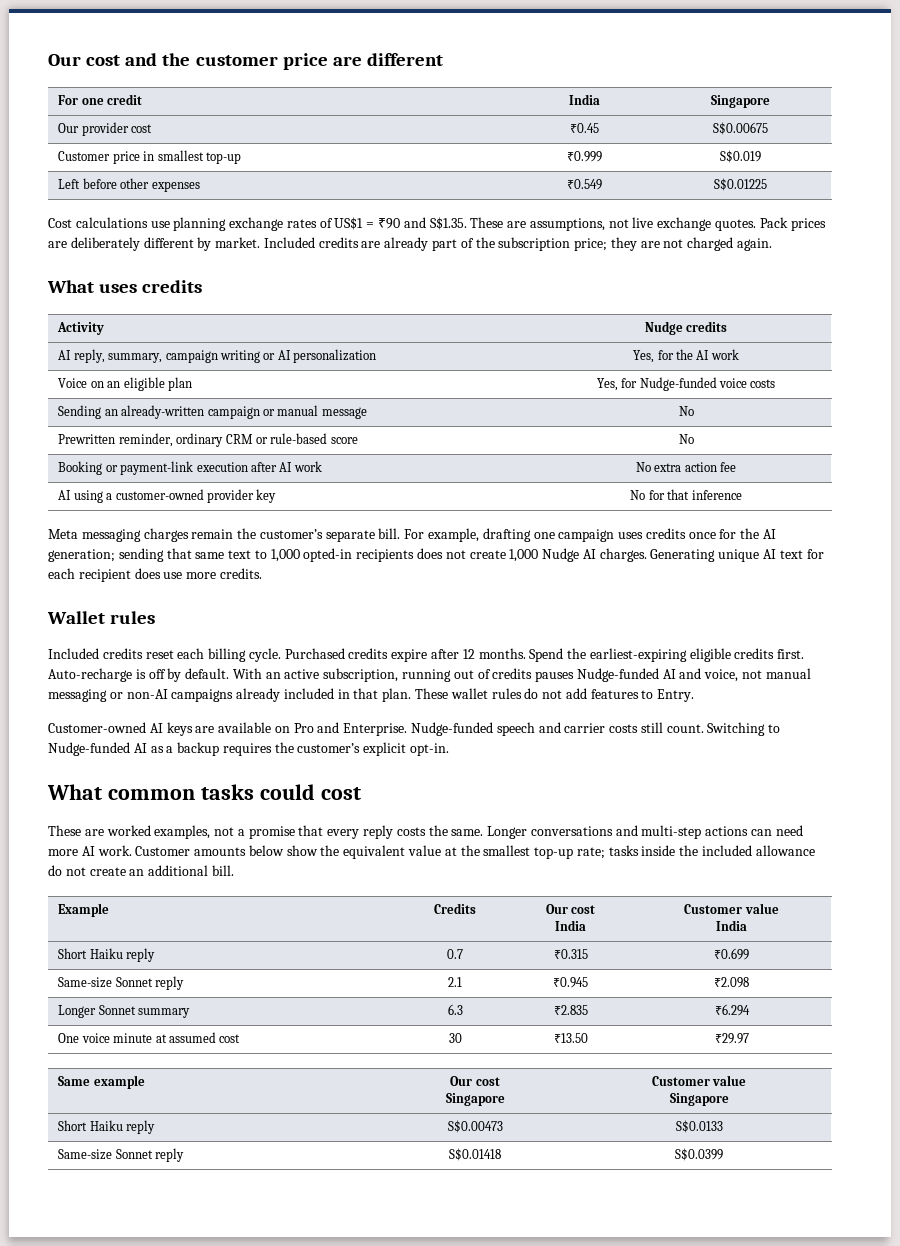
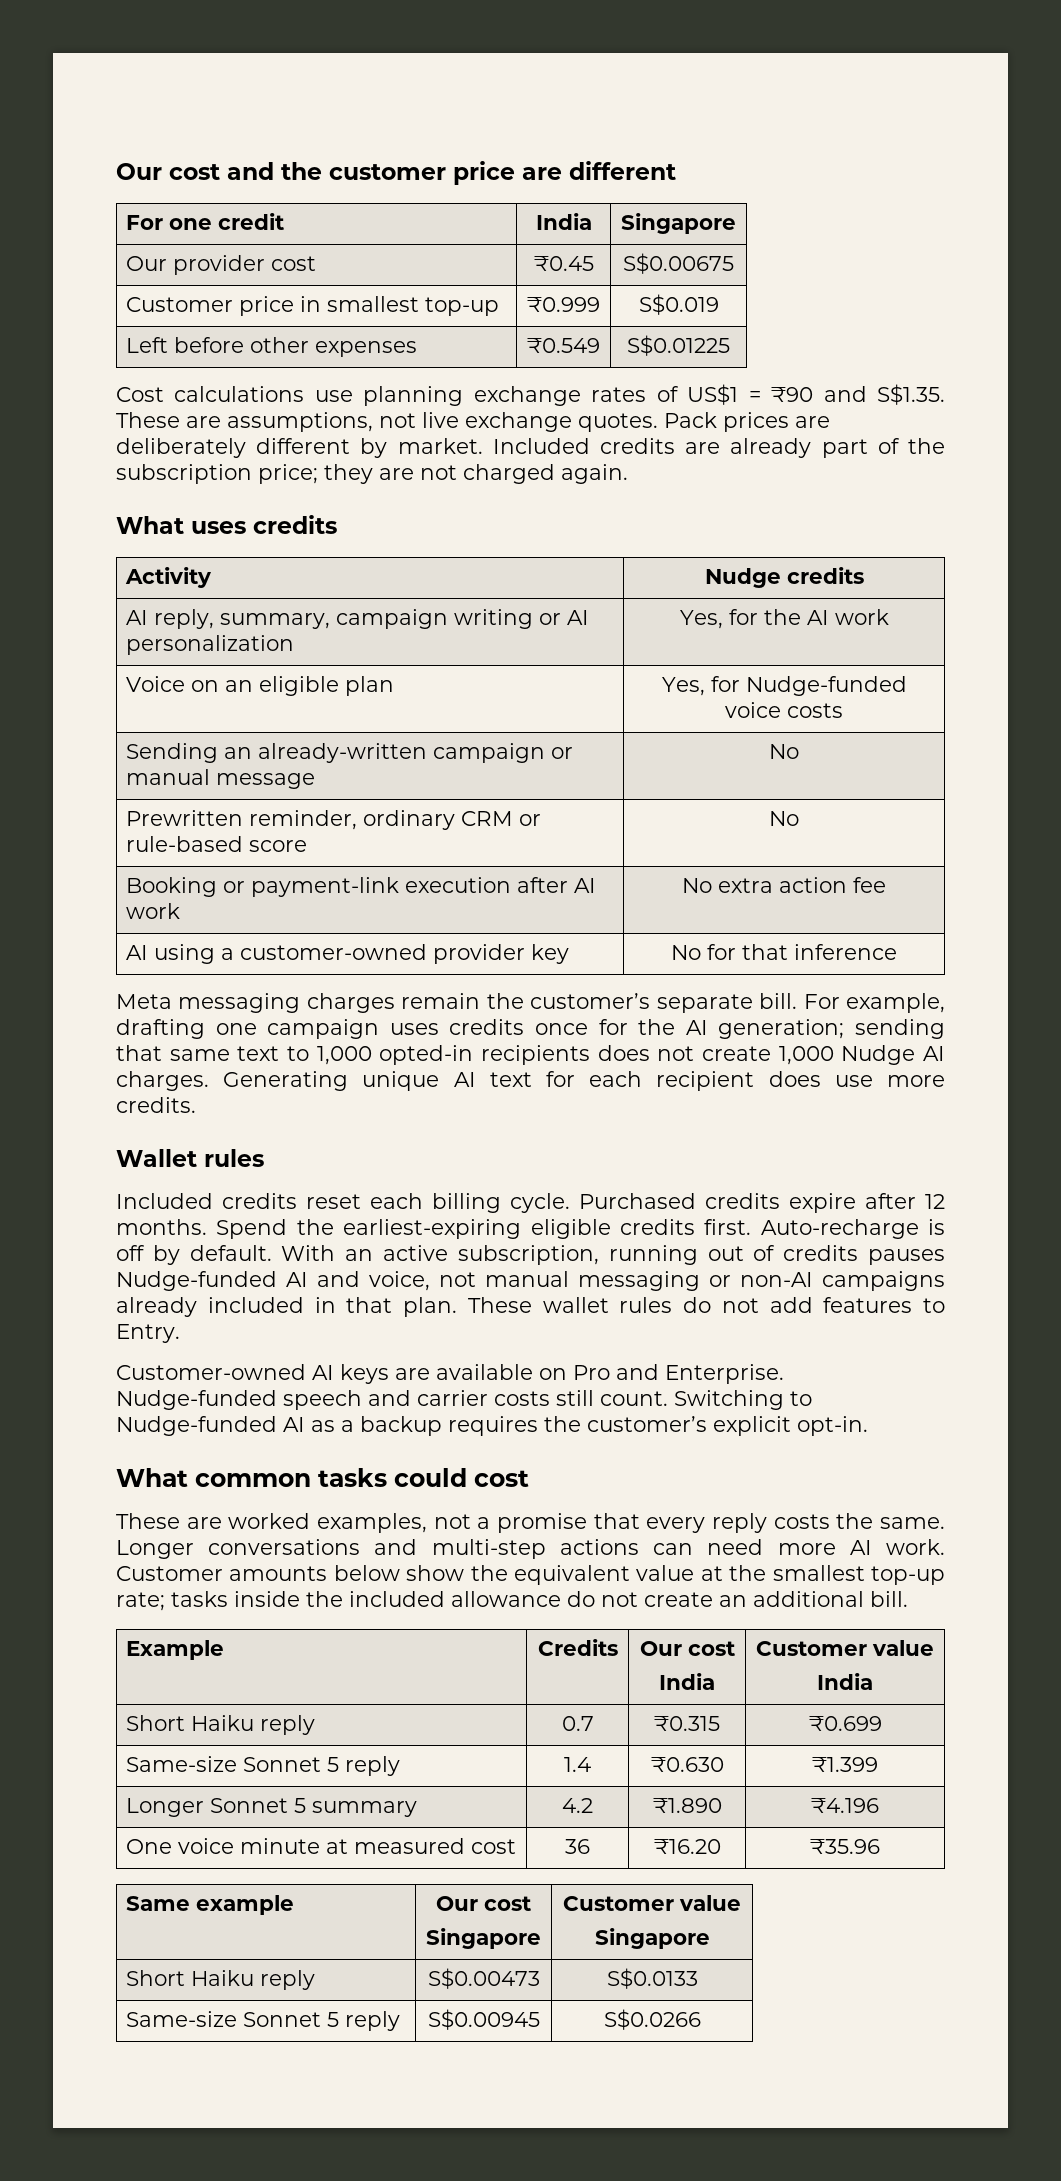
- Same-size Sonnet reply | 2.1 | ₹0.945 | ₹2.098
+ Same-size Sonnet 5 reply | 1.4 | ₹0.630 | ₹1.399
- Longer Sonnet summary | 6.3 | ₹2.835 | ₹6.294
+ Longer Sonnet 5 summary | 4.2 | ₹1.890 | ₹4.196
- One voice minute at assumed cost | 30 | ₹13.50 | ₹29.97
+ One voice minute at measured cost | 36 | ₹16.20 | ₹35.96
- Same-size Sonnet reply | S$0.01418 | S$0.0399
+ Same-size Sonnet 5 reply | S$0.00945 | S$0.0266

